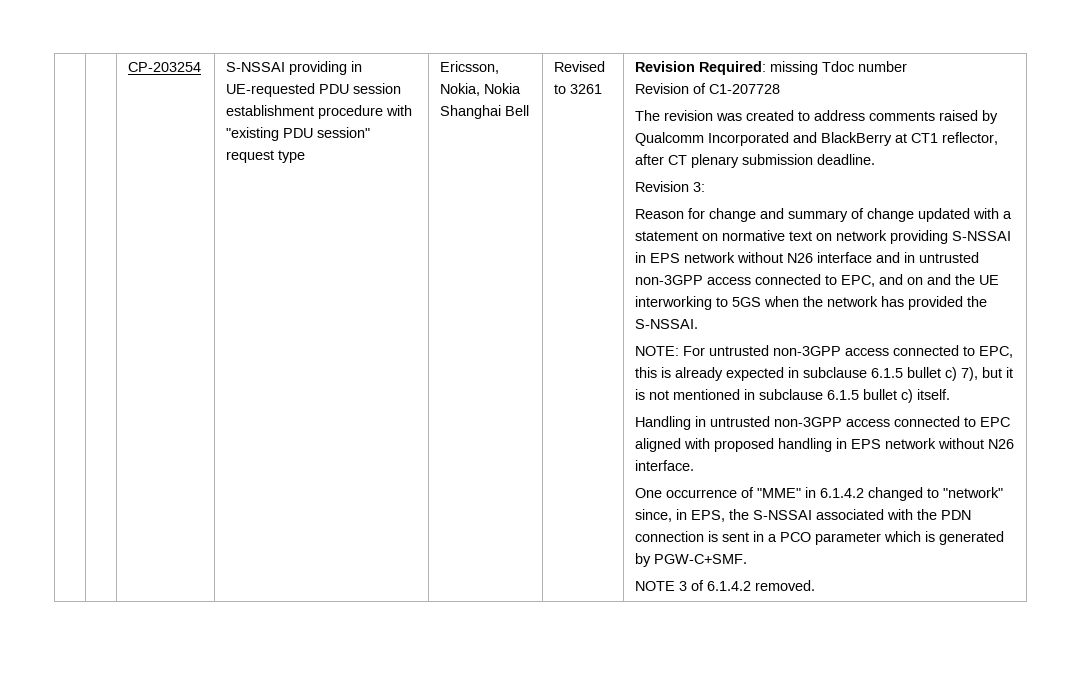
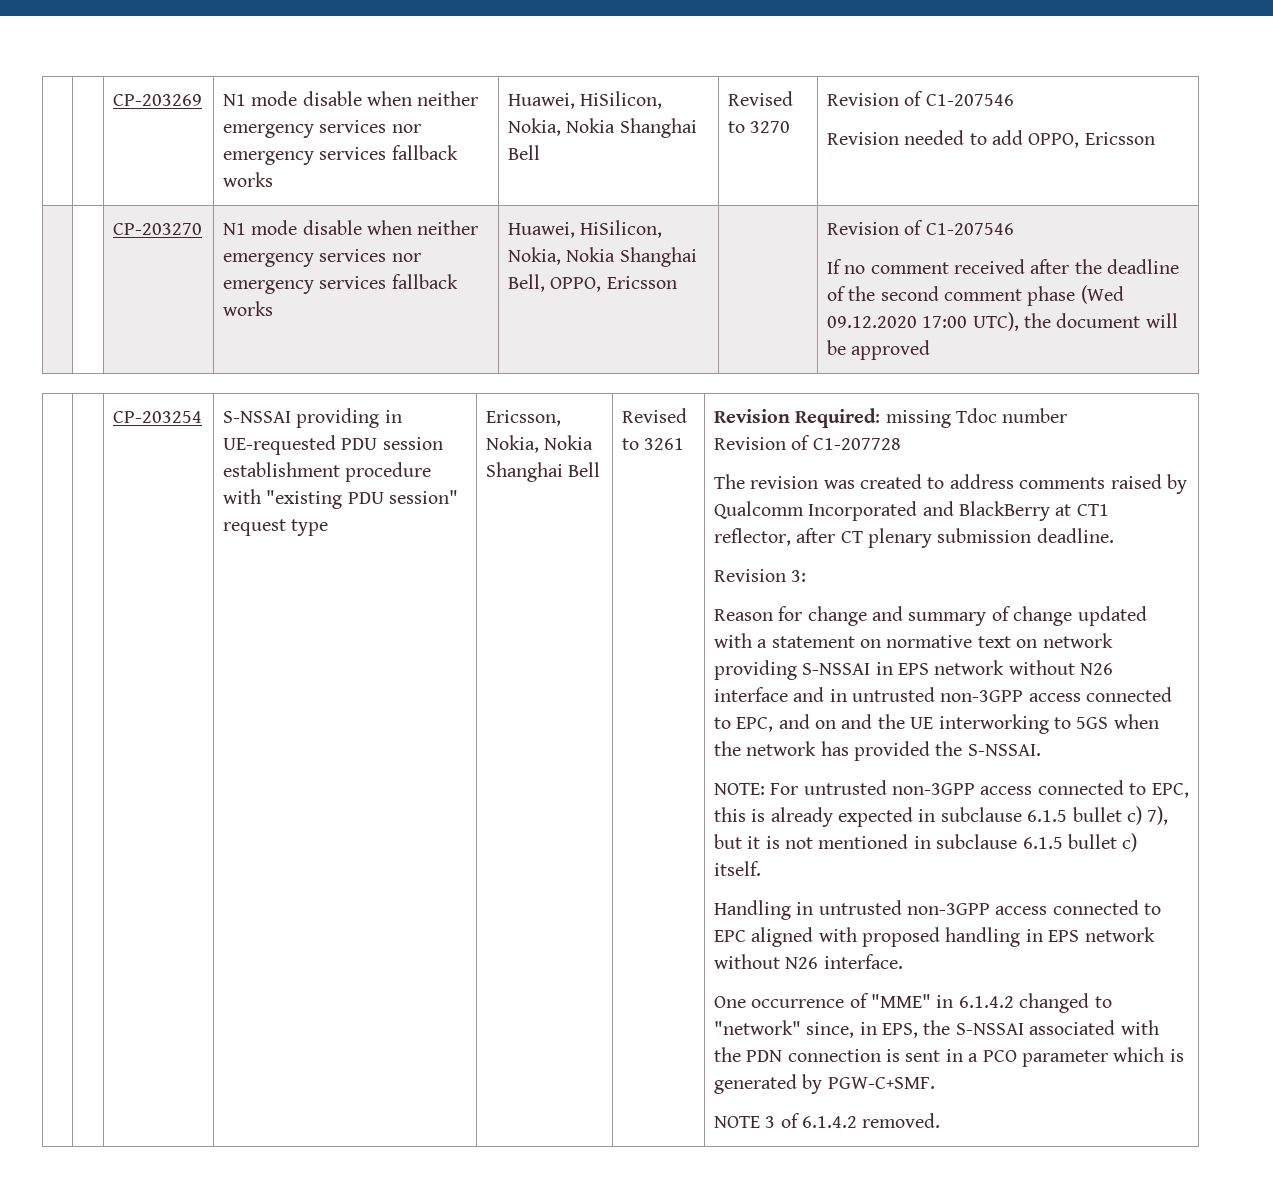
+ CP-203269 | N1 mode disable when neither emergency services nor emergency services fallback works | Huawei, HiSilicon, Nokia, Nokia Shanghai Bell | Revised to 3270 | Revision of C1-207546
+ Revision needed to add OPPO, Ericsson
+ | | CP-203270 | N1 mode disable when neither emergency services nor emergency services fallback works | Huawei, HiSilicon, Nokia, Nokia Shanghai Bell, OPPO, Ericsson | | Revision of C1-207546
+ If no comment received after the deadline of the second comment phase (Wed 09.12.2020 17:00 UTC), the document will be approved

